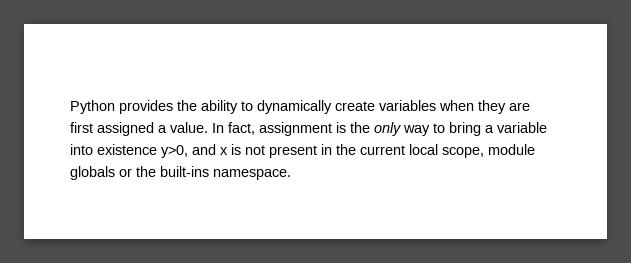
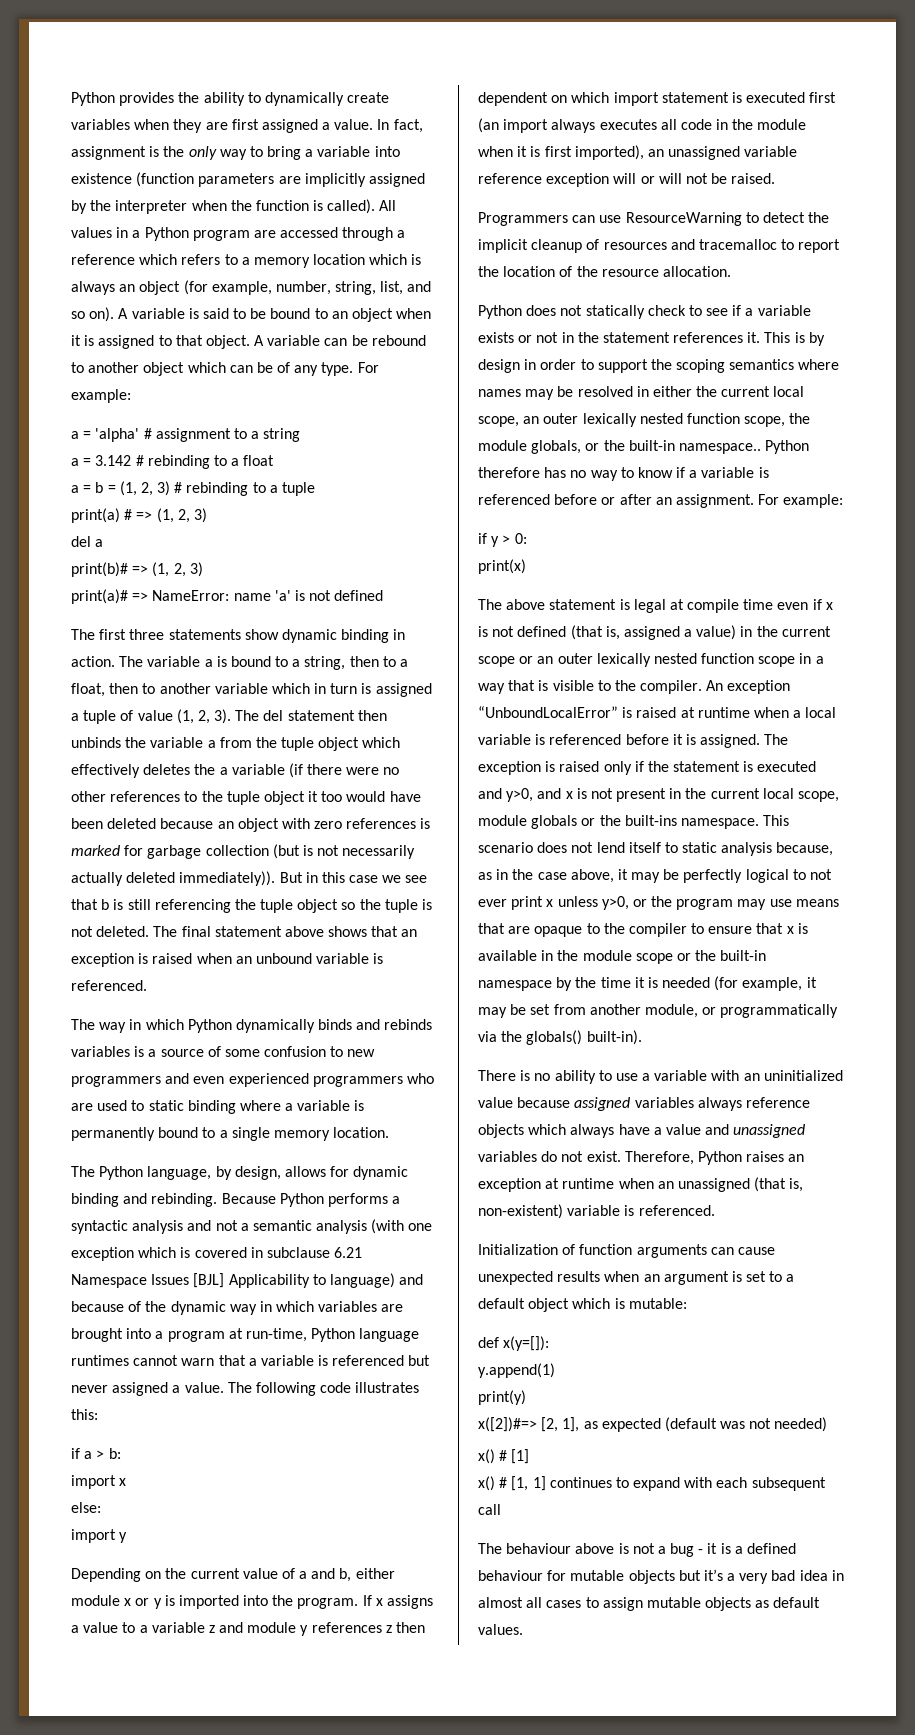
- In fact, assignment is the only way to bring a variable into existence y>0, and x is not present in the current local scope, module globals or the built-ins namespace.
+ In fact, assignment is the only way to bring a variable into existence (function parameters are implicitly assigned by the interpreter when the function is called). All values in a Python program are accessed through a reference which refers to a memory location which is always an object (for example, number, string, list, and so on). A variable is said to be bound to an object when it is assigned to that object. A variable can be rebound to another object which can be of any type. For example:
+ a = 'alpha' # assignment to a string
+ a = 3.142 # rebinding to a float
+ a = b = (1, 2, 3) # rebinding to a tuple
+ print(a) # => (1, 2, 3)
+ del a
+ print(b)# => (1, 2, 3)
+ print(a)# => NameError: name 'a' is not defined
+ The first three statements show dynamic binding in action. The variable a is bound to a string, then to a float, then to another variable which in turn is assigned a tuple of value (1, 2, 3). The del statement then unbinds the variable a from the tuple object which effectively deletes the a variable (if there were no other references to the tuple object it too would have been deleted because an object with zero references is marked for garbage collection (but is not necessarily actually deleted immediately)). But in this case we see that b is still referencing the tuple object so the tuple is not deleted. The final statement above shows that an exception is raised when an unbound variable is referenced.
+ The way in which Python dynamically binds and rebinds variables is a source of some confusion to new programmers and even experienced programmers who are used to static binding where a variable is permanently bound to a single memory location.
+ The Python language, by design, allows for dynamic binding and rebinding. Because Python performs a syntactic analysis and not a semantic analysis (with one exception which is covered in subclause 6.21 Namespace Issues [BJL] Applicability to language) and because of the dynamic way in which variables are brought into a program at run-time, Python language runtimes cannot warn that a variable is referenced but never assigned a value. The following code illustrates this:
+ if a > b:
+ import x
+ else:
+ import y
+ Depending on the current value of a and b, either module x or y is imported into the program. If x assigns a value to a variable z and module y references z then dependent on which import statement is executed first (an import always executes all code in the module when it is first imported), an unassigned variable reference exception will or will not be raised.
+ Programmers can use ResourceWarning to detect the implicit cleanup of resources and tracemalloc to report the location of the resource allocation.
+ Python does not statically check to see if a variable exists or not in the statement references it. This is by design in order to support the scoping semantics where names may be resolved in either the current local scope, an outer lexically nested function scope, the module globals, or the built-in namespace.. Python therefore has no way to know if a variable is referenced before or after an assignment. For example:
+ if y > 0:
+ print(x)
+ The above statement is legal at compile time even if x is not defined (that is, assigned a value) in the current scope or an outer lexically nested function scope in a way that is visible to the compiler. An exception “UnboundLocalError” is raised at runtime when a local variable is referenced before it is assigned. The exception is raised only if the statement is executed and y>0, and x is not present in the current local scope, module globals or the built-ins namespace.
+ This scenario does not lend itself to static analysis because, as in the case above, it may be perfectly logical to not ever print x unless y>0, or the program may use means that are opaque to the compiler to ensure that x is available in the module scope or the built-in namespace by the time it is needed (for example, it may be set from another module, or programmatically via the globals() built-in).
+ There is no ability to use a variable with an uninitialized value because assigned variables always reference objects which always have a value and unassigned variables do not exist. Therefore, Python raises an exception at runtime when an unassigned (that is, non-existent) variable is referenced.
+ Initialization of function arguments can cause unexpected results when an argument is set to a default object which is mutable:
+ def x(y=[]):
+ y.append(1)
+ print(y)
+ x([2])#=> [2, 1], as expected (default was not needed)
+ x() # [1]
+ x() # [1, 1] continues to expand with each subsequent call
+ The behaviour above is not a bug - it is a defined behaviour for mutable objects but it’s a very bad idea in almost all cases to assign mutable objects as default values.

